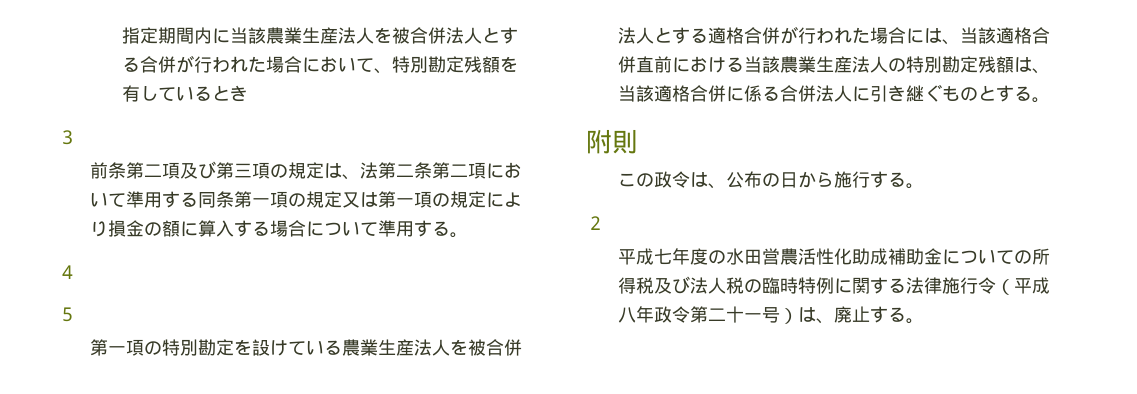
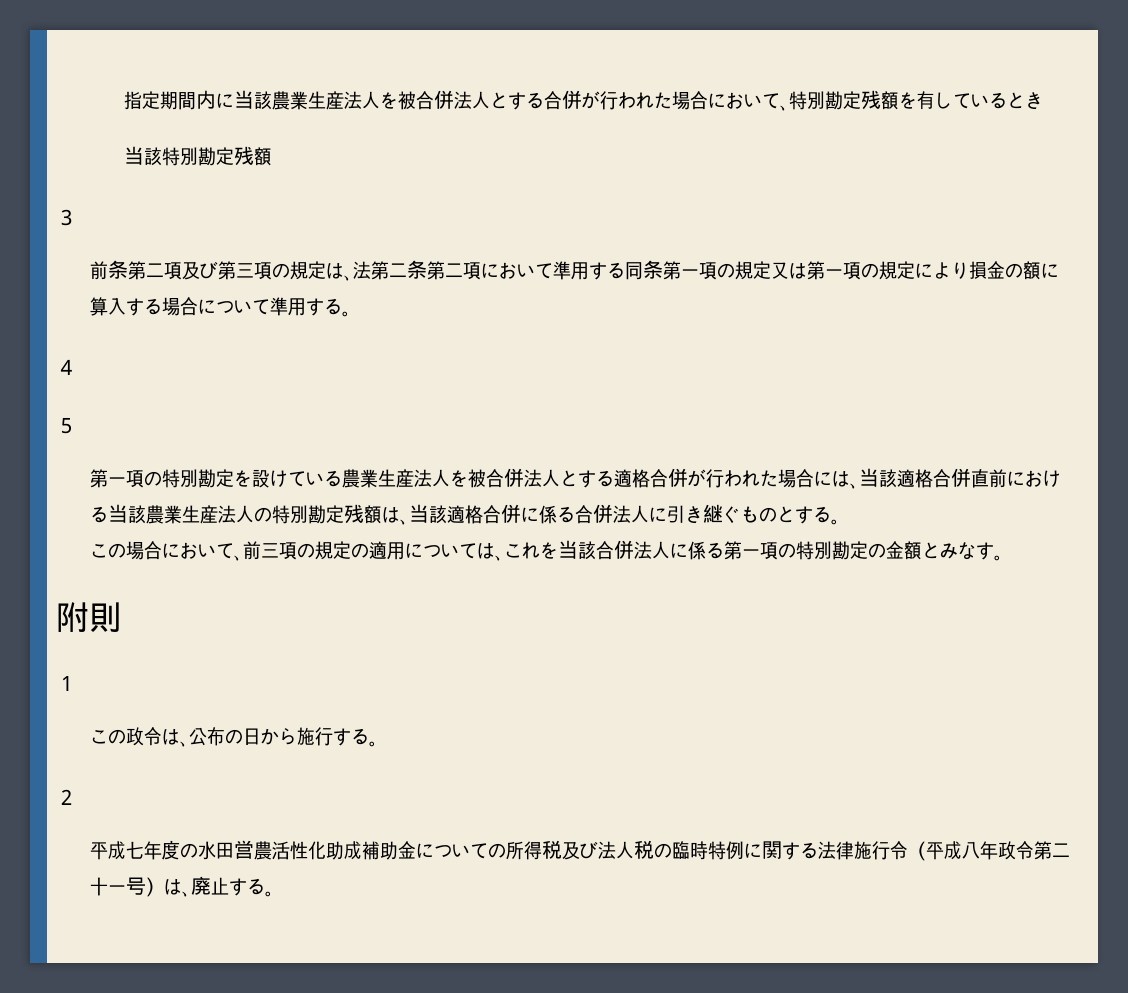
+ 当該特別勘定残額
+ この場合において、前三項の規定の適用については、これを当該合併法人に係る第一項の特別勘定の金額とみなす。
+ １

